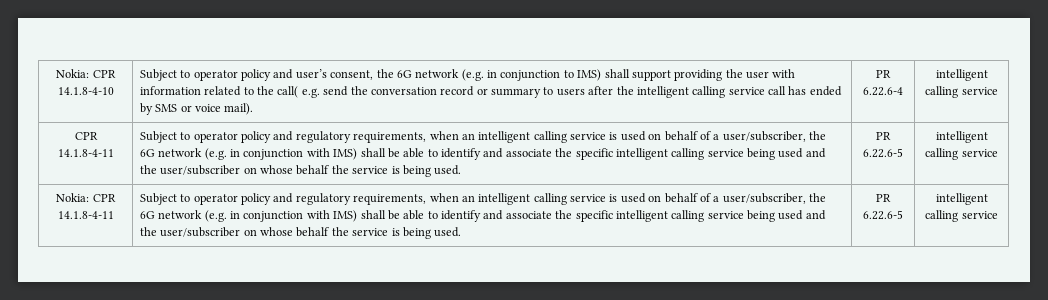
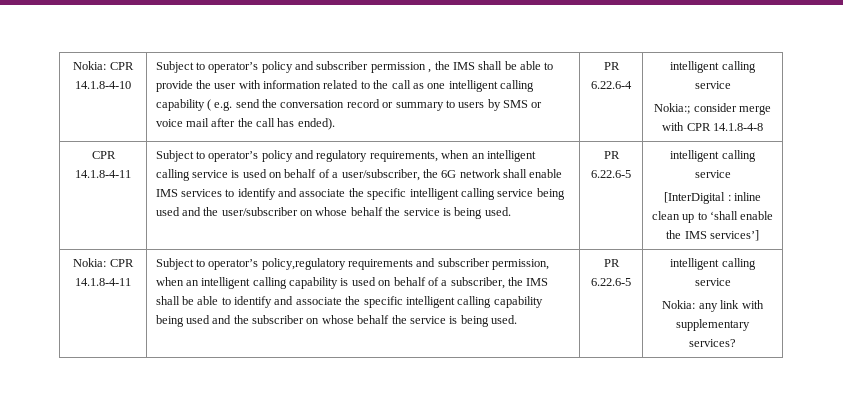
- Subject to operator policy and user’s consent, the 6G network (e.g. in conjunction to IMS) shall support providing the user with information related to the call( e.g. send the conversation record or summary to users after the intelligent calling service call has ended by SMS or voice mail).
+ Subject to operator’s policy and subscriber permission , the IMS shall be able to provide the user with information related to the call as one intelligent calling capability ( e.g. send the conversation record or summary to users by SMS or voice mail after the call has ended).
  PR 6.22.6-4 | intelligent calling service
- CPR 14.1.8-4-11 | Subject to operator policy and regulatory requirements, when an intelligent calling service is used on behalf of a user/subscriber, the 6G network (e.g. in conjunction with IMS) shall be able to identify and associate the specific intelligent calling service being used and the user/subscriber on whose behalf the service is being used.
+ Nokia:; consider merge with CPR 14.1.8-4-8
+ CPR 14.1.8-4-11 | Subject to operator’s policy and regulatory requirements, when an intelligent calling service is used on behalf of a user/subscriber, the 6G network shall enable IMS services to identify and associate the specific intelligent calling service being used and the user/subscriber on whose behalf the service is being used.
+ [InterDigital : inline clean up to ‘shall enable the IMS services’]
- Nokia: CPR 14.1.8-4-11 | Subject to operator policy and regulatory requirements, when an intelligent calling service is used on behalf of a user/subscriber, the 6G network (e.g. in conjunction with IMS) shall be able to identify and associate the specific intelligent calling service being used and the user/subscriber on whose behalf the service is being used.
+ Nokia: CPR 14.1.8-4-11 | Subject to operator’s policy,regulatory requirements and subscriber permission, when an intelligent calling capability is used on behalf of a subscriber, the IMS shall be able to identify and associate the specific intelligent calling capability being used and the subscriber on whose behalf the service is being used.
+ Nokia: any link with supplementary services?

